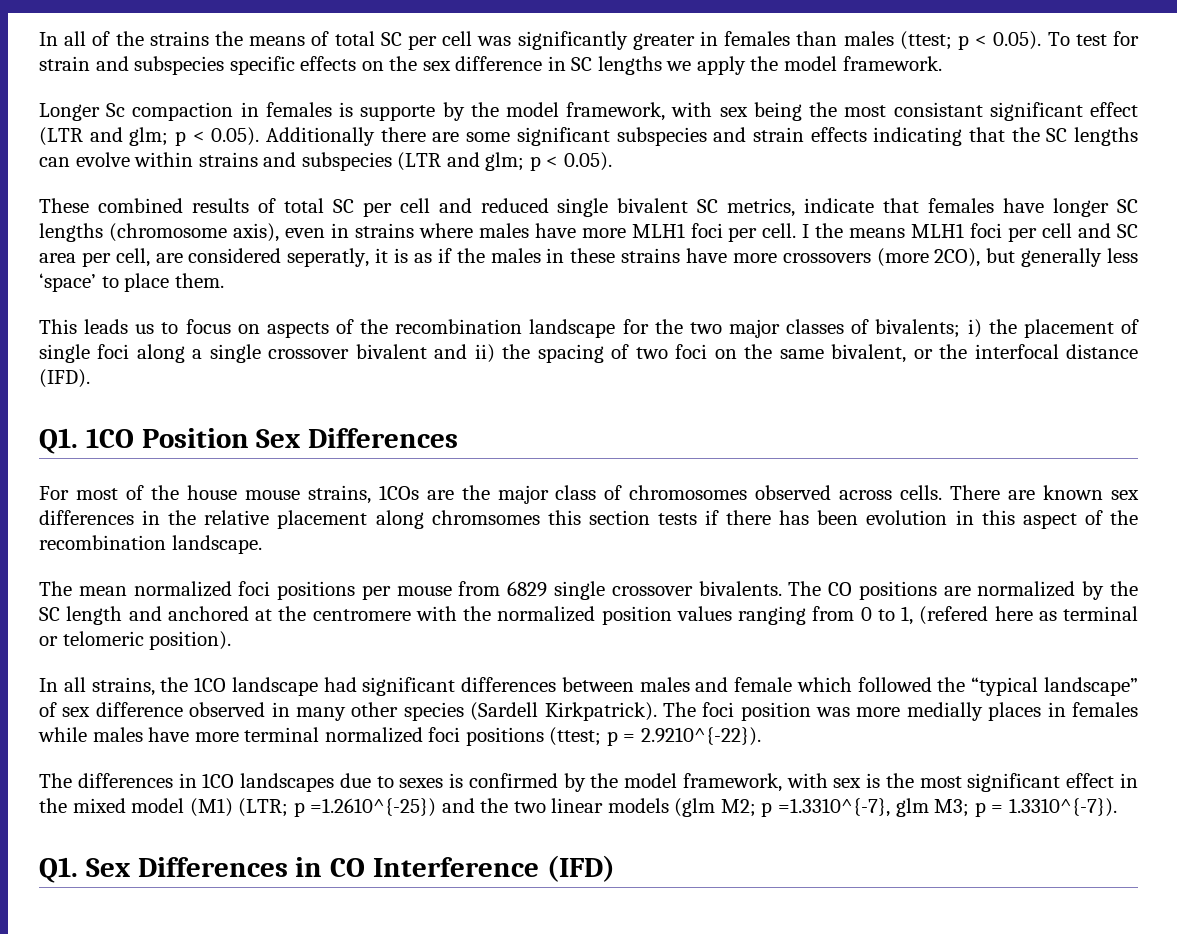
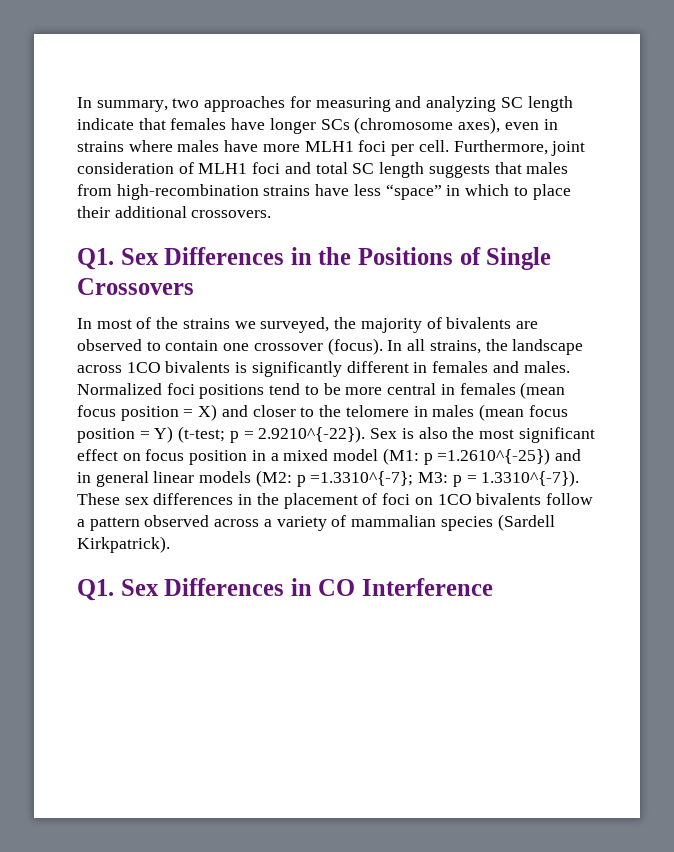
- In all of the strains the means of total SC per cell was significantly greater in females than males (ttest; p < 0.05). To test for strain and subspecies specific effects on the sex difference in SC lengths we apply the model framework.
- Longer Sc compaction in females is supporte by the model framework, with sex being the most consistant significant effect (LTR and glm; p < 0.05). Additionally there are some significant subspecies and strain effects indicating that the SC lengths can evolve within strains and subspecies (LTR and glm; p < 0.05).
- These combined results of total SC per cell and reduced single bivalent SC metrics, indicate that females have longer SC lengths (chromosome axis), even in strains where males have more MLH1 foci per cell.
+ In summary, two approaches for measuring and analyzing SC length indicate that females have longer SCs (chromosome axes), even in strains where males have more MLH1 foci per cell.
- I the means MLH1 foci per cell and SC area per cell, are considered seperatly, it is as if the males in these strains have more crossovers (more 2CO), but generally less ‘space’ to place them.
- This leads us to focus on aspects of the recombination landscape for the two major classes of bivalents; i) the placement of single foci along a single crossover bivalent and ii) the spacing of two foci on the same bivalent, or the interfocal distance (IFD).
- Q1. 1CO Position Sex Differences
- For most of the house mouse strains, 1COs are the major class of chromosomes observed across cells. There are known sex differences in the relative placement along chromsomes this section tests if there has been evolution in this aspect of the recombination landscape.
- The mean normalized foci positions per mouse from 6829 single crossover bivalents. The CO positions are normalized by the SC length and anchored at the centromere with the normalized position values ranging from 0 to 1, (refered here as terminal or telomeric position).
- In all strains, the 1CO landscape had significant differences between males and female which followed the “typical landscape” of sex difference observed in many other species (Sardell Kirkpatrick). The foci position was more medially places in females while males have more terminal normalized foci positions (ttest; p = 2.9210^{-22}).
- The differences in 1CO landscapes due to sexes is confirmed by the model framework, with sex is the most significant effect in the mixed model (M1) (LTR; p =1.2610^{-25}) and the two linear models (glm M2; p =1.3310^{-7}, glm M3; p = 1.3310^{-7}).
+ Furthermore, joint consideration of MLH1 foci and total SC length suggests that males from high-recombination strains have less “space” in which to place their additional crossovers.
+ Q1. Sex Differences in the Positions of Single Crossovers
+ In most of the strains we surveyed, the majority of bivalents are observed to contain one crossover (focus). In all strains, the landscape across 1CO bivalents is significantly different in females and males. Normalized foci positions tend to be more central in females (mean focus position = X) and closer to the telomere in males (mean focus position = Y) (t-test; p = 2.9210^{-22}). Sex is also the most significant effect on focus position in a mixed model (M1: p =1.2610^{-25}) and in general linear models (M2: p =1.3310^{-7}; M3: p = 1.3310^{-7}). These sex differences in the placement of foci on 1CO bivalents follow a pattern observed across a variety of mammalian species (Sardell Kirkpatrick).
- Q1. Sex Differences in CO Interference (IFD)
+ Q1. Sex Differences in CO Interference

